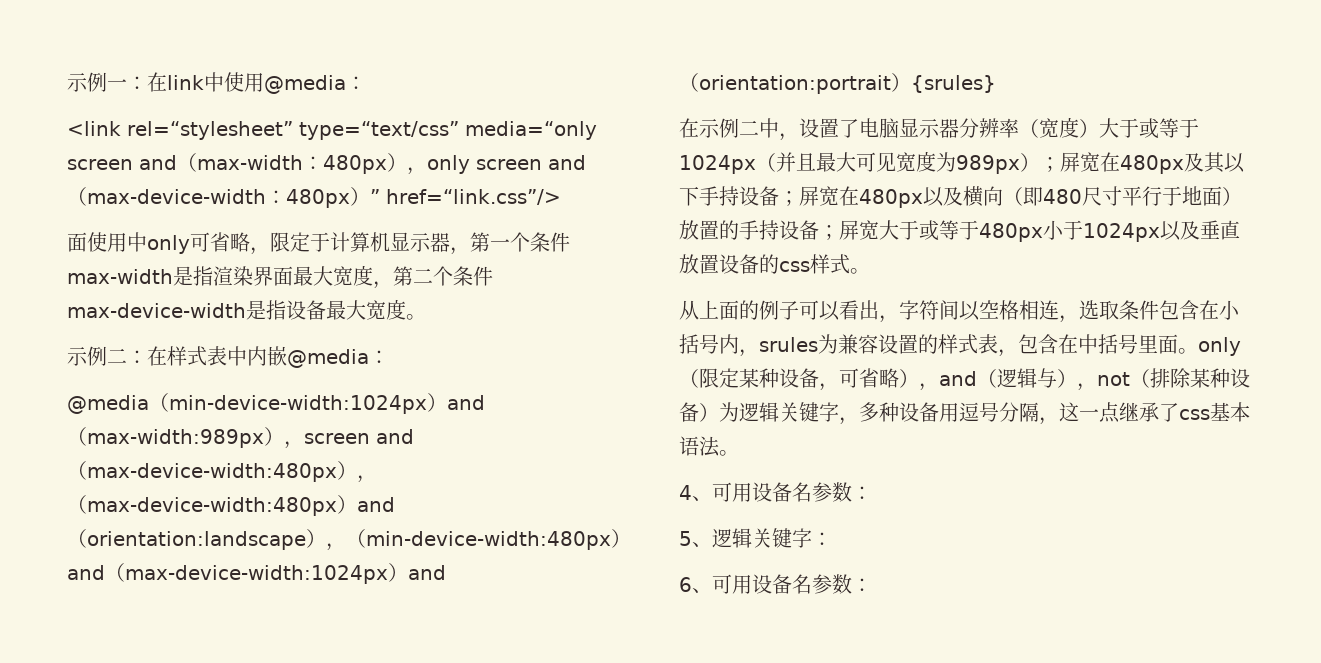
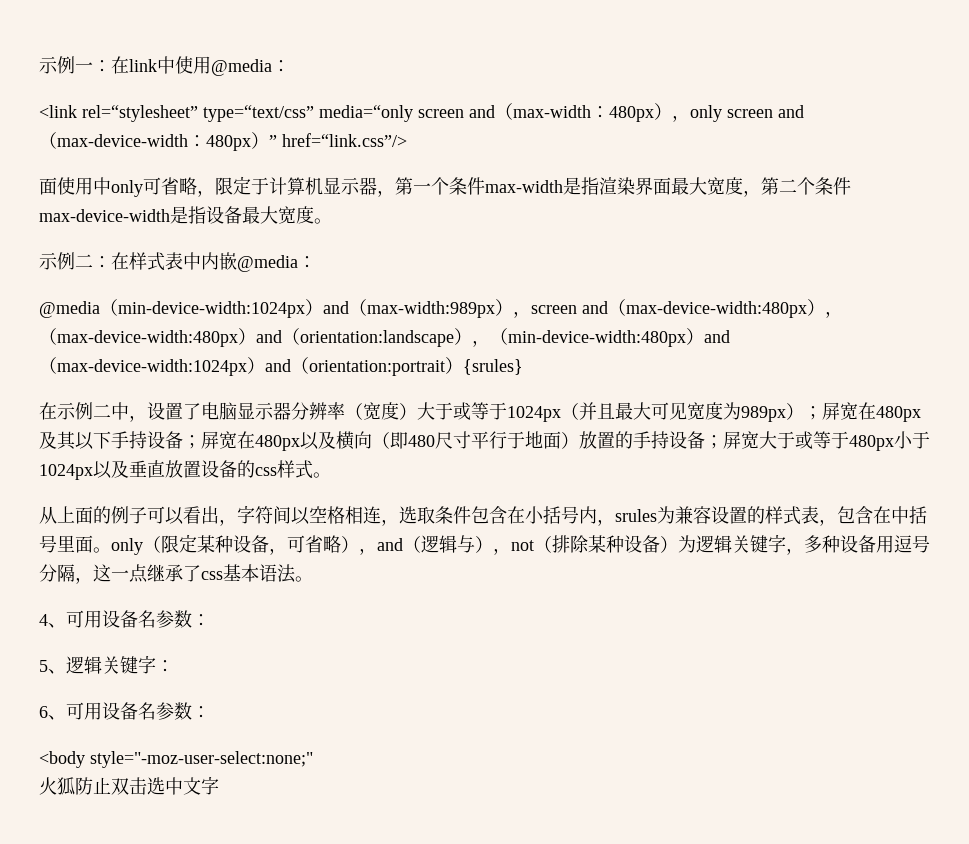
+ <body style="-moz-user-select:none;"
+ 火狐防止双击选中文字

